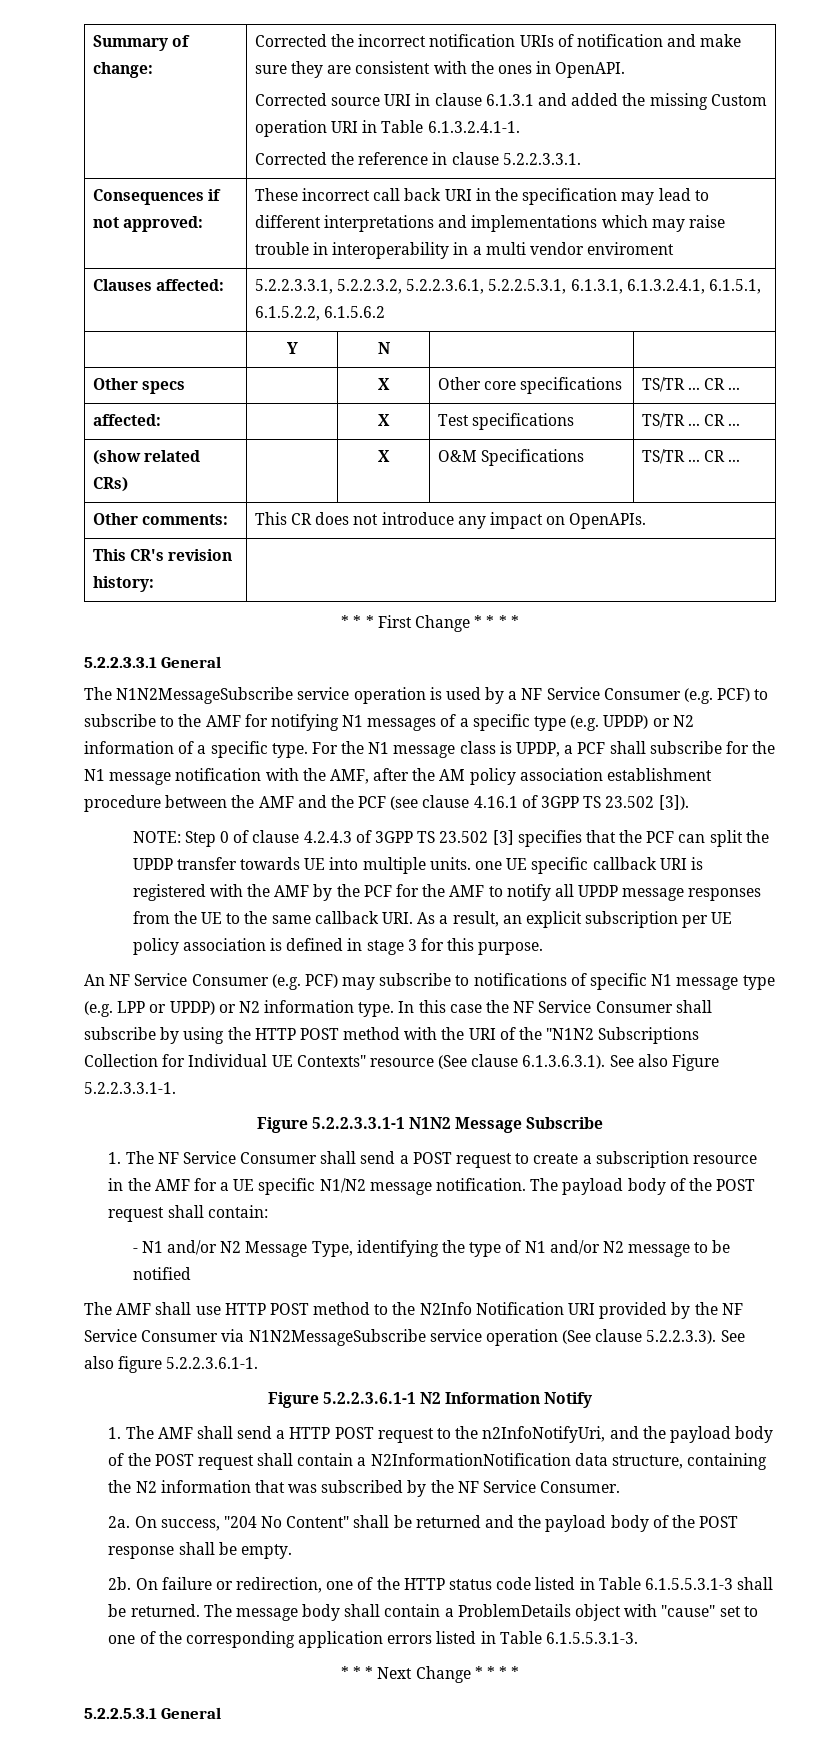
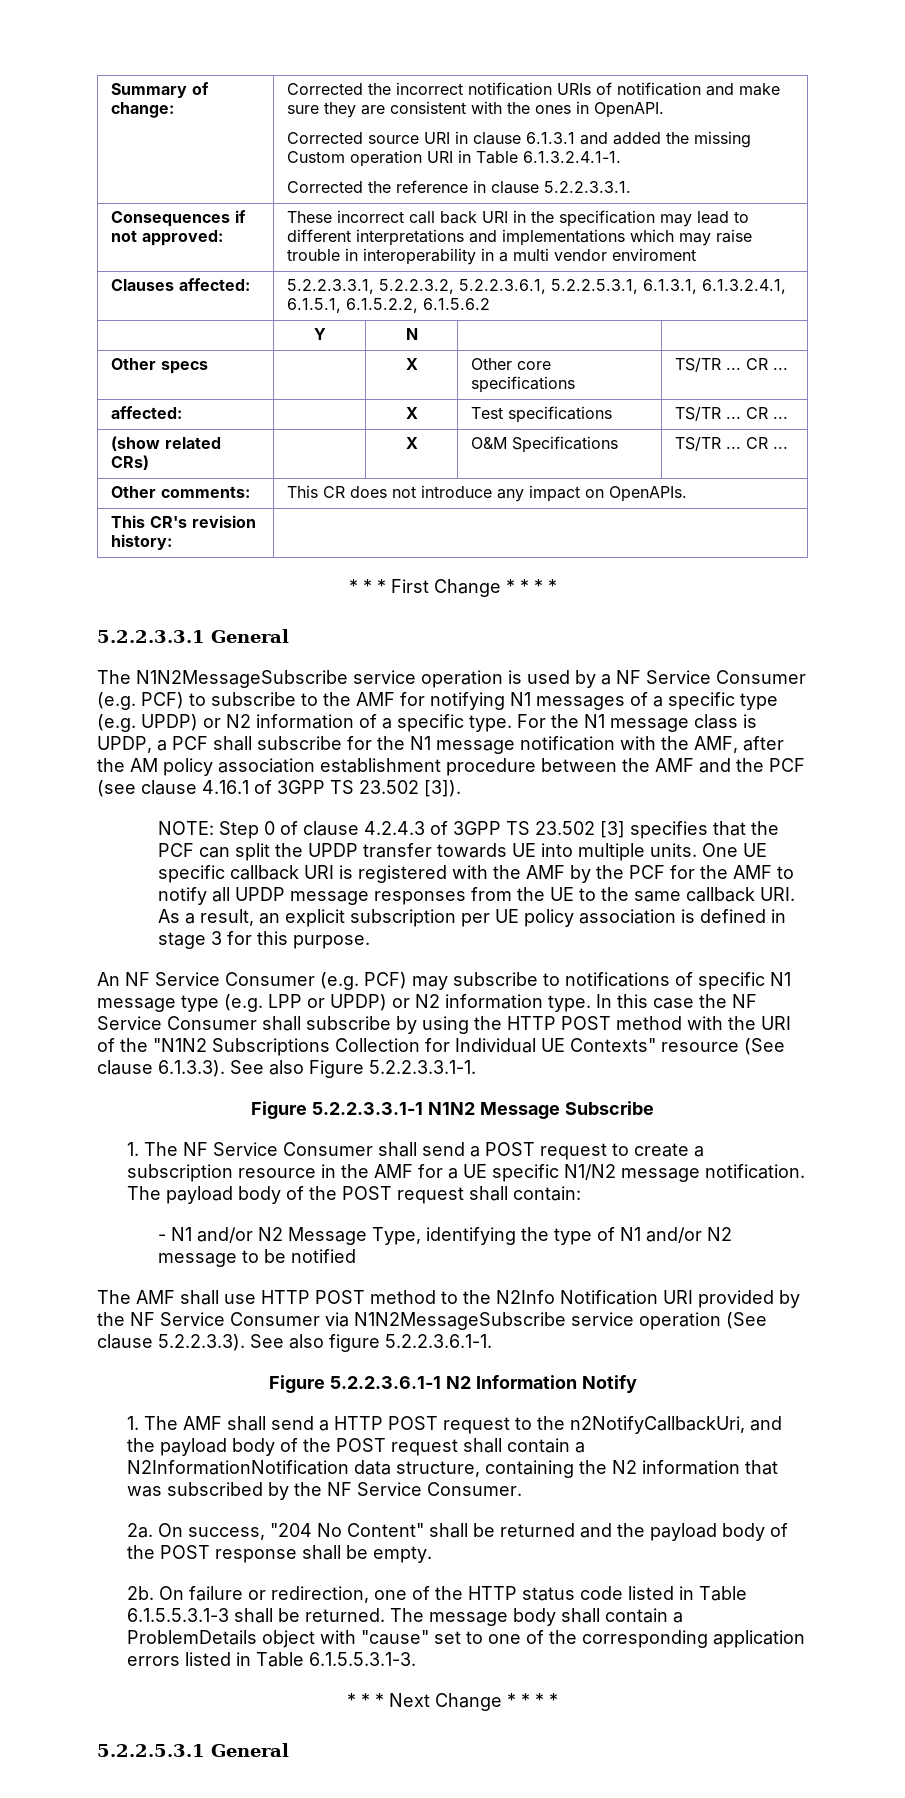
- Step 0 of clause 4.2.4.3 of 3GPP TS 23.502 [3] specifies that the PCF can split the UPDP transfer towards UE into multiple units. one UE specific callback URI is registered with the AMF by the PCF for the AMF to notify all UPDP message responses from the UE to the same callback URI. As a result, an explicit subscription per UE policy association is defined in stage 3 for this purpose.
+ Step 0 of clause 4.2.4.3 of 3GPP TS 23.502 [3] specifies that the PCF can split the UPDP transfer towards UE into multiple units. One UE specific callback URI is registered with the AMF by the PCF for the AMF to notify all UPDP message responses from the UE to the same callback URI. As a result, an explicit subscription per UE policy association is defined in stage 3 for this purpose.
- In this case the NF Service Consumer shall subscribe by using the HTTP POST method with the URI of the "N1N2 Subscriptions Collection for Individual UE Contexts" resource (See clause 6.1.3.6.3.1). See also Figure 5.2.2.3.3.1-1.
+ In this case the NF Service Consumer shall subscribe by using the HTTP POST method with the URI of the "N1N2 Subscriptions Collection for Individual UE Contexts" resource (See clause 6.1.3.3). See also Figure 5.2.2.3.3.1-1.
- 1. The AMF shall send a HTTP POST request to the n2InfoNotifyUri, and the payload body of the POST request shall contain a N2InformationNotification data structure, containing the N2 information that was subscribed by the NF Service Consumer.
+ 1. The AMF shall send a HTTP POST request to the n2NotifyCallbackUri, and the payload body of the POST request shall contain a N2InformationNotification data structure, containing the N2 information that was subscribed by the NF Service Consumer.

